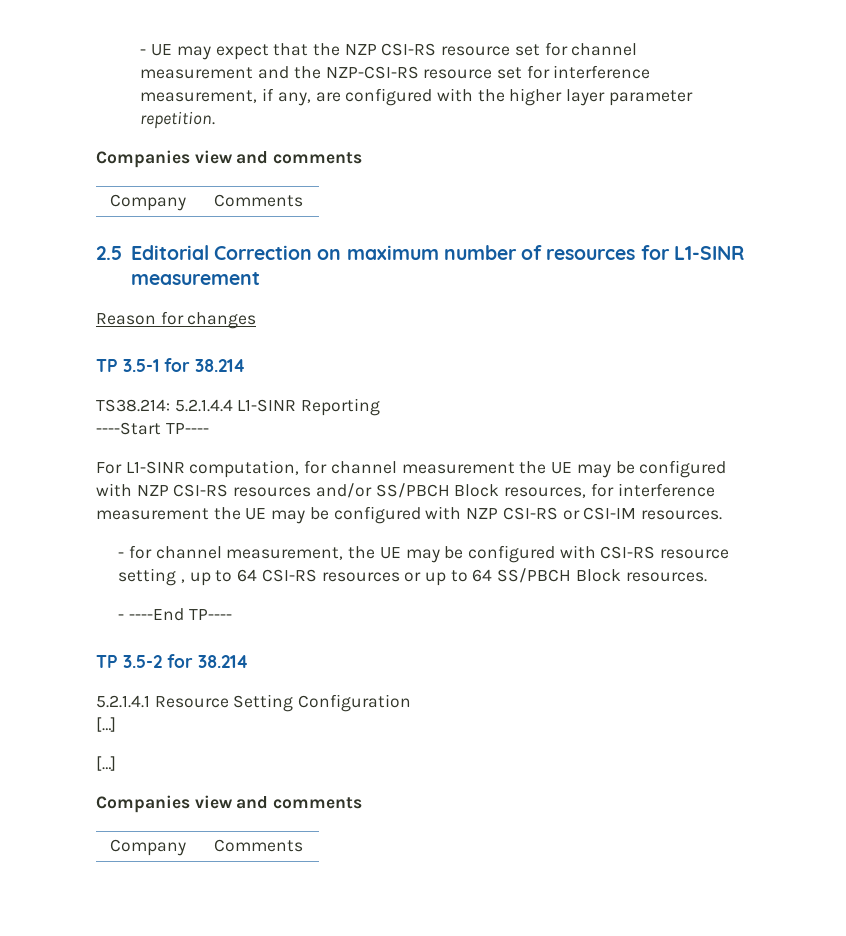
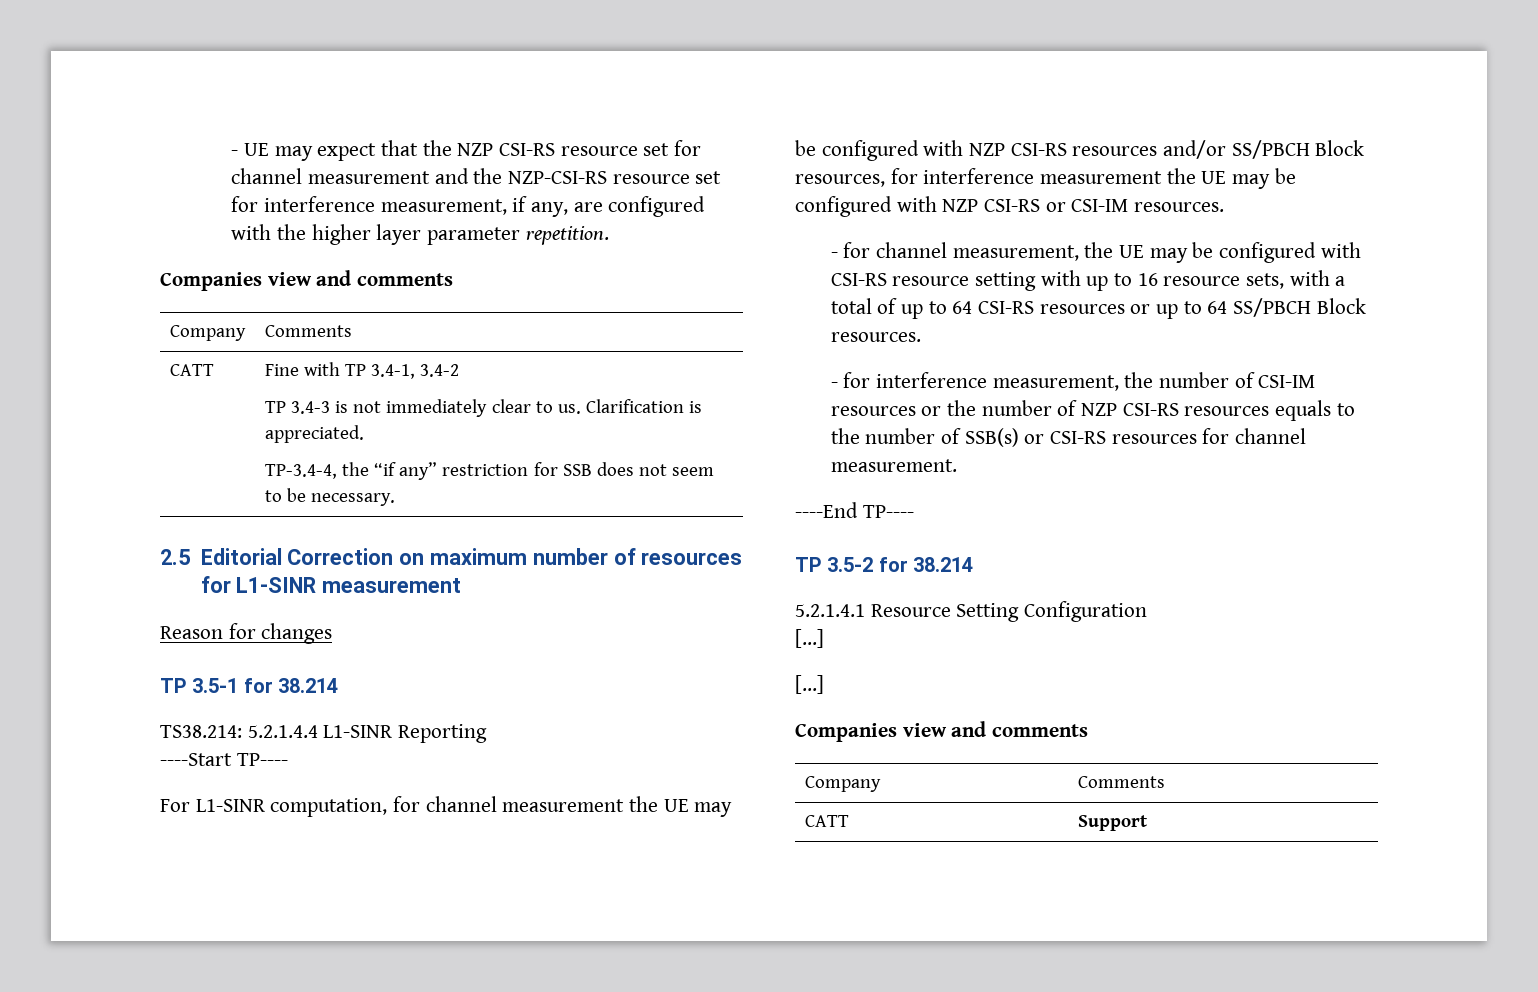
+ CATT | Fine with TP 3.4-1, 3.4-2
+ TP 3.4-3 is not immediately clear to us. Clarification is appreciated.
+ TP-3.4-4, the “if any” restriction for SSB does not seem to be necessary.
- - for channel measurement, the UE may be configured with CSI-RS resource setting , up to 64 CSI-RS resources or up to 64 SS/PBCH Block resources.
+ - for channel measurement, the UE may be configured with CSI-RS resource setting with up to 16 resource sets, with a total of up to 64 CSI-RS resources or up to 64 SS/PBCH Block resources.
- - ----End TP----
+ - for interference measurement, the number of CSI-IM resources or the number of NZP CSI-RS resources equals to the number of SSB(s) or CSI-RS resources for channel measurement.
+ ----End TP----
+ CATT | Support

